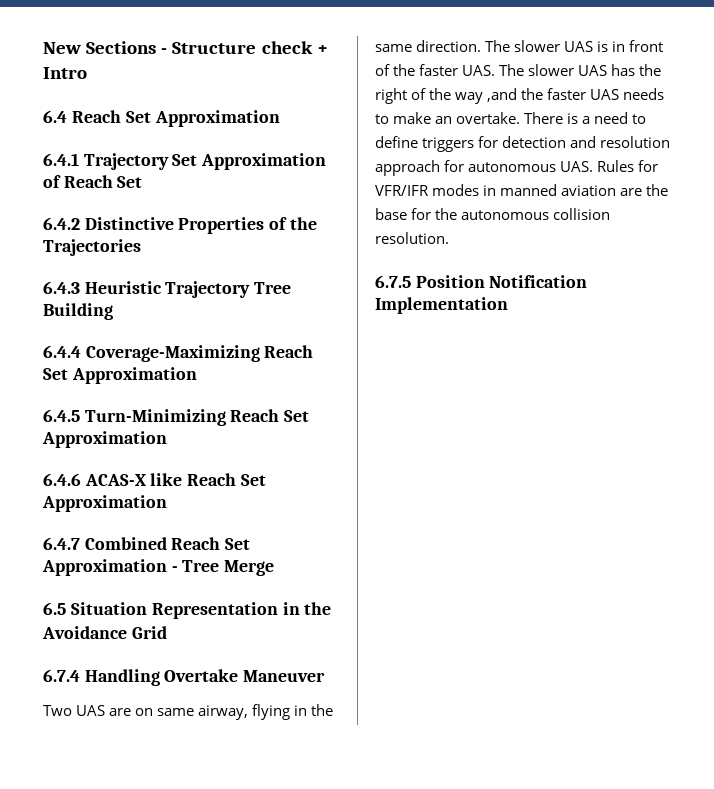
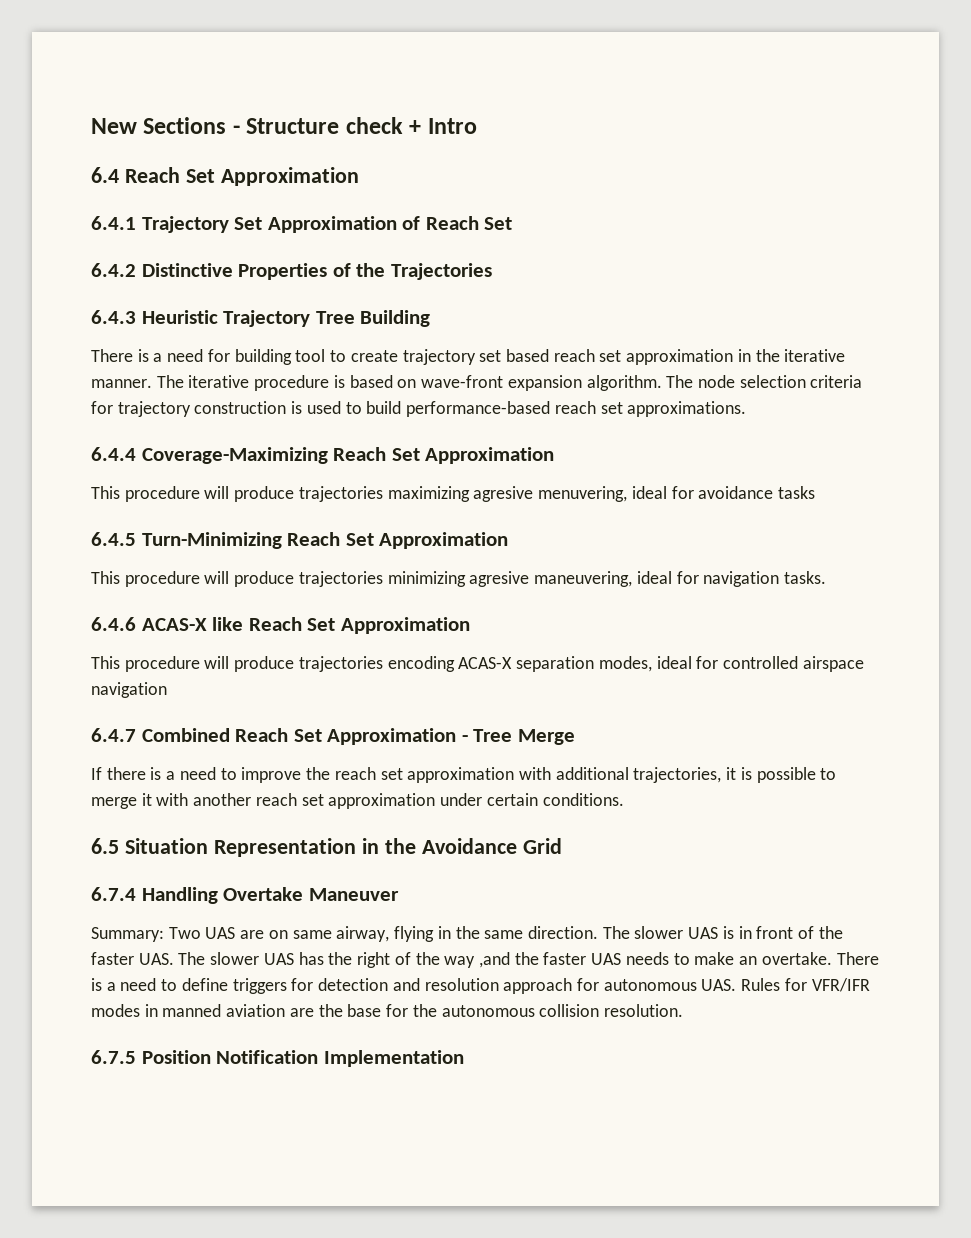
+ There is a need for building tool to create trajectory set based reach set approximation in the iterative manner. The iterative procedure is based on wave-front expansion algorithm. The node selection criteria for trajectory construction is used to build performance-based reach set approximations.
+ This procedure will produce trajectories maximizing agresive menuvering, ideal for avoidance tasks
+ This procedure will produce trajectories minimizing agresive maneuvering, ideal for navigation tasks.
+ This procedure will produce trajectories encoding ACAS-X separation modes, ideal for controlled airspace navigation
+ If there is a need to improve the reach set approximation with additional trajectories, it is possible to merge it with another reach set approximation under certain conditions.
- Two UAS are on same airway, flying in the same direction.
+ Summary: Two UAS are on same airway, flying in the same direction.

